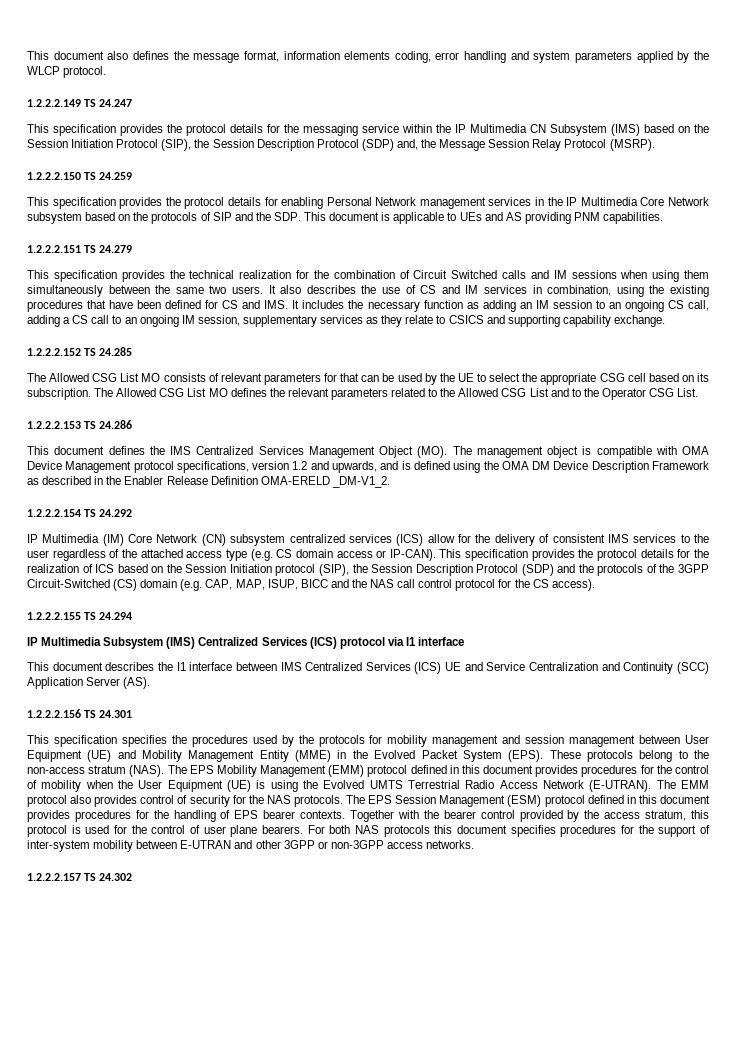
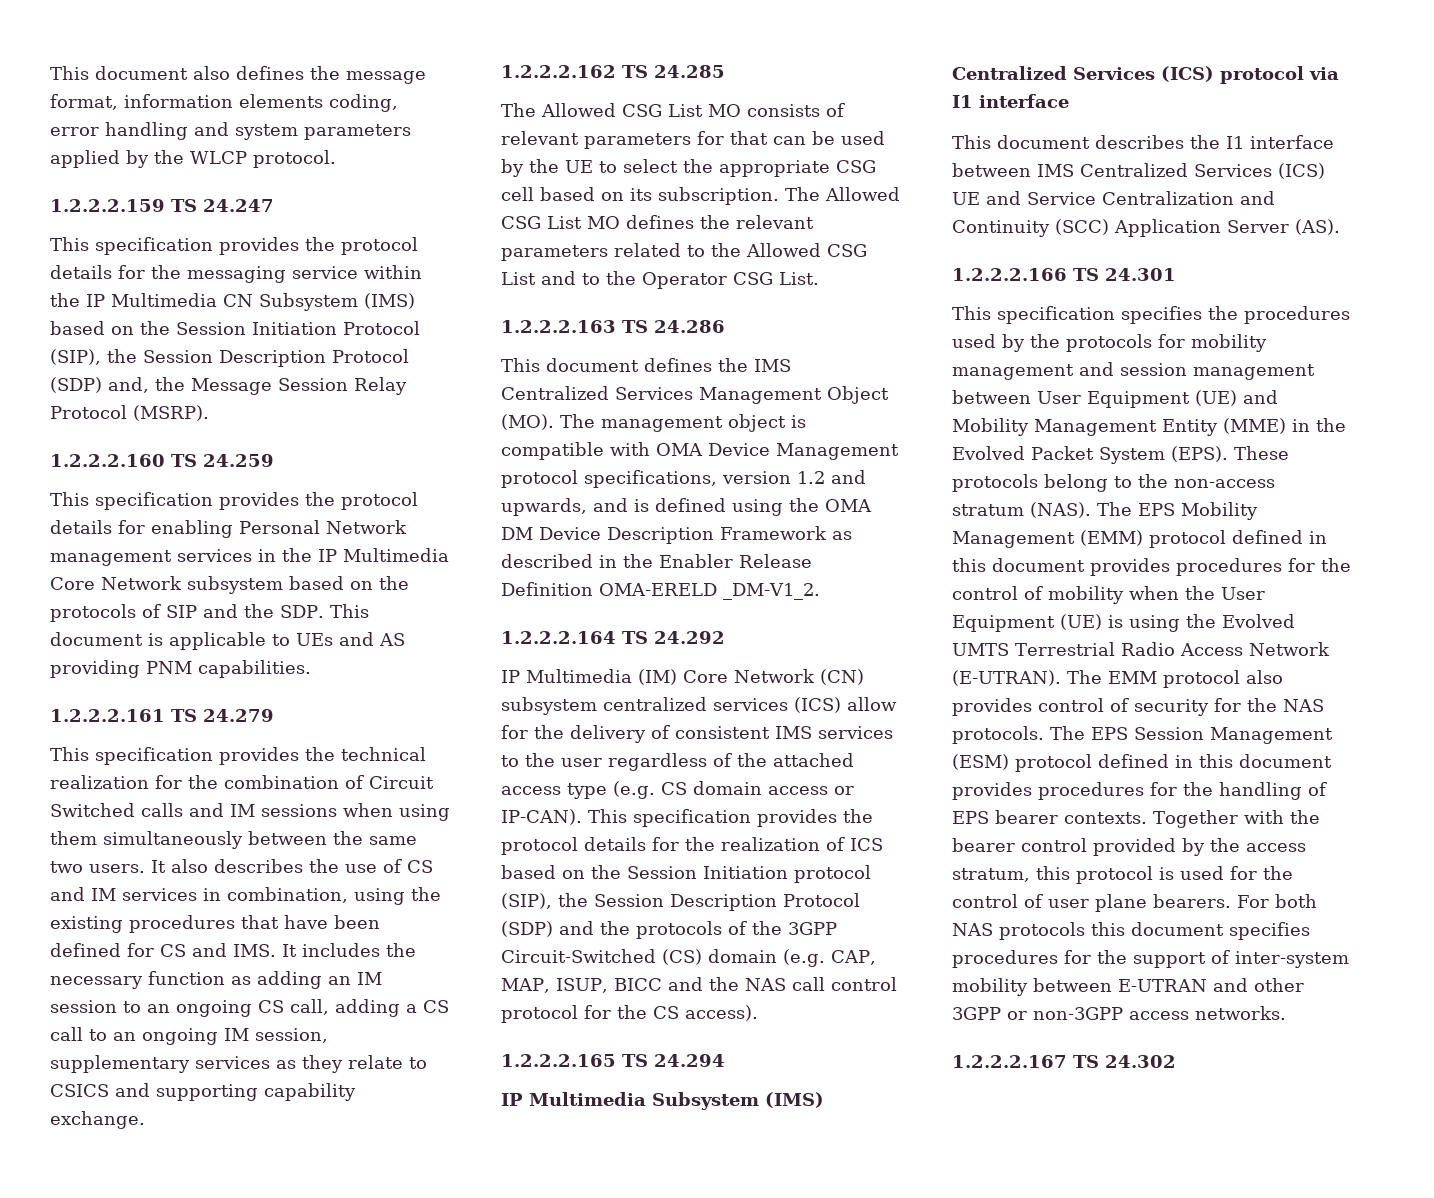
- 1.2.2.2.149 TS 24.247
+ 1.2.2.2.159 TS 24.247
- 1.2.2.2.150 TS 24.259
+ 1.2.2.2.160 TS 24.259
- 1.2.2.2.151 TS 24.279
+ 1.2.2.2.161 TS 24.279
- 1.2.2.2.152 TS 24.285
+ 1.2.2.2.162 TS 24.285
- 1.2.2.2.153 TS 24.286
+ 1.2.2.2.163 TS 24.286
- 1.2.2.2.154 TS 24.292
+ 1.2.2.2.164 TS 24.292
- 1.2.2.2.155 TS 24.294
+ 1.2.2.2.165 TS 24.294
- 1.2.2.2.156 TS 24.301
+ 1.2.2.2.166 TS 24.301
- 1.2.2.2.157 TS 24.302
+ 1.2.2.2.167 TS 24.302

